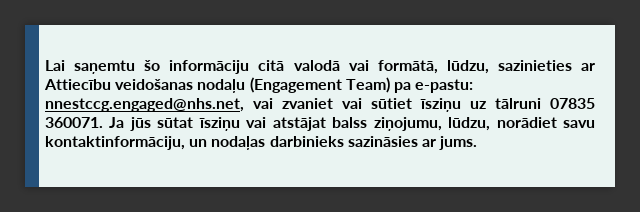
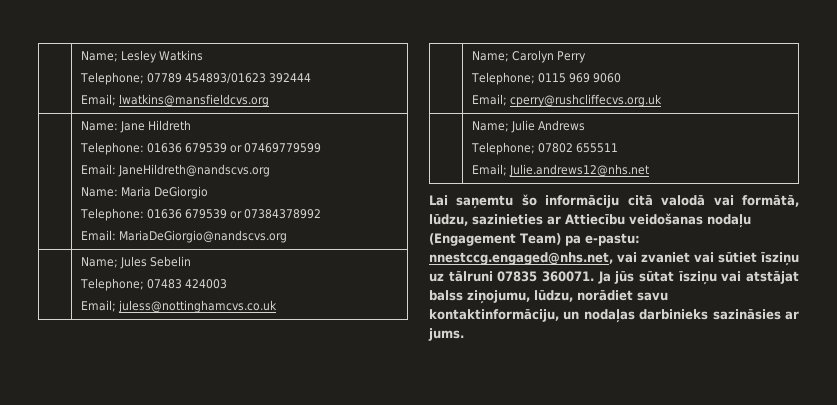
+ | Name; Lesley Watkins
+ Telephone; 07789 454893/01623 392444
+ Email; lwatkins@mansfieldcvs.org
+ | Name: Jane Hildreth
+ Telephone: 01636 679539 or 07469779599
+ Email: JaneHildreth@nandscvs.org
+ Name: Maria DeGiorgio
+ Telephone: 01636 679539 or 07384378992
+ Email: MariaDeGiorgio@nandscvs.org
+ | Name; Jules Sebelin
+ Telephone; 07483 424003
+ Email; juless@nottinghamcvs.co.uk
+ | Name; Carolyn Perry
+ Telephone; 0115 969 9060
+ Email; cperry@rushcliffecvs.org.uk
+ | Name; Julie Andrews
+ Telephone; 07802 655511
+ Email; Julie.andrews12@nhs.net

